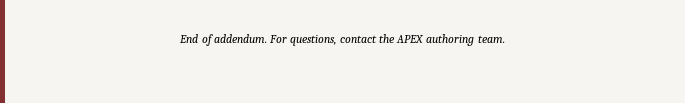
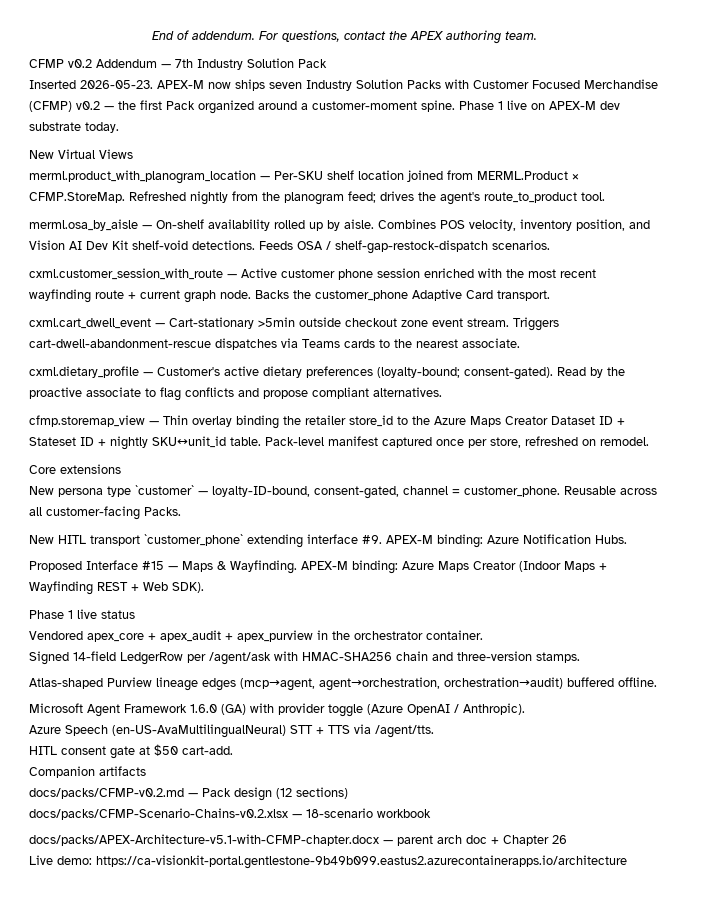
+ CFMP v0.2 Addendum — 7th Industry Solution Pack
+ Inserted 2026-05-23. APEX-M now ships seven Industry Solution Packs with Customer Focused Merchandise (CFMP) v0.2 — the first Pack organized around a customer-moment spine. Phase 1 live on APEX-M dev substrate today.
+ New Virtual Views
+ merml.product_with_planogram_location — Per-SKU shelf location joined from MERML.Product × CFMP.StoreMap. Refreshed nightly from the planogram feed; drives the agent's route_to_product tool.
+ merml.osa_by_aisle — On-shelf availability rolled up by aisle. Combines POS velocity, inventory position, and Vision AI Dev Kit shelf-void detections. Feeds OSA / shelf-gap-restock-dispatch scenarios.
+ cxml.customer_session_with_route — Active customer phone session enriched with the most recent wayfinding route + current graph node. Backs the customer_phone Adaptive Card transport.
+ cxml.cart_dwell_event — Cart-stationary >5min outside checkout zone event stream. Triggers cart-dwell-abandonment-rescue dispatches via Teams cards to the nearest associate.
+ cxml.dietary_profile — Customer's active dietary preferences (loyalty-bound; consent-gated). Read by the proactive associate to flag conflicts and propose compliant alternatives.
+ cfmp.storemap_view — Thin overlay binding the retailer store_id to the Azure Maps Creator Dataset ID + Stateset ID + nightly SKU↔unit_id table. Pack-level manifest captured once per store, refreshed on remodel.
+ Core extensions
+ New persona type `customer` — loyalty-ID-bound, consent-gated, channel = customer_phone. Reusable across all customer-facing Packs.
+ New HITL transport `customer_phone` extending interface #9. APEX-M binding: Azure Notification Hubs.
+ Proposed Interface #15 — Maps & Wayfinding. APEX-M binding: Azure Maps Creator (Indoor Maps + Wayfinding REST + Web SDK).
+ Phase 1 live status
+ Vendored apex_core + apex_audit + apex_purview in the orchestrator container.
+ Signed 14-field LedgerRow per /agent/ask with HMAC-SHA256 chain and three-version stamps.
+ Atlas-shaped Purview lineage edges (mcp→agent, agent→orchestration, orchestration→audit) buffered offline.
+ Microsoft Agent Framework 1.6.0 (GA) with provider toggle (Azure OpenAI / Anthropic).
+ Azure Speech (en-US-AvaMultilingualNeural) STT + TTS via /agent/tts.
+ HITL consent gate at $50 cart-add.
+ Companion artifacts
+ docs/packs/CFMP-v0.2.md — Pack design (12 sections)
+ docs/packs/CFMP-Scenario-Chains-v0.2.xlsx — 18-scenario workbook
+ docs/packs/APEX-Architecture-v5.1-with-CFMP-chapter.docx — parent arch doc + Chapter 26
+ Live demo: https://ca-visionkit-portal.gentlestone-9b49b099.eastus2.azurecontainerapps.io/architecture

